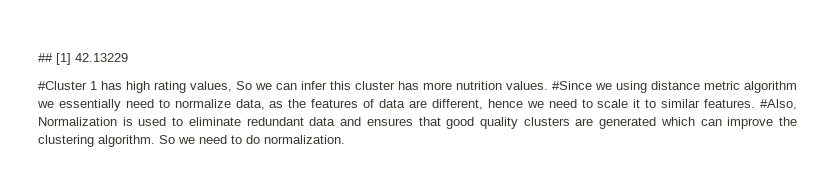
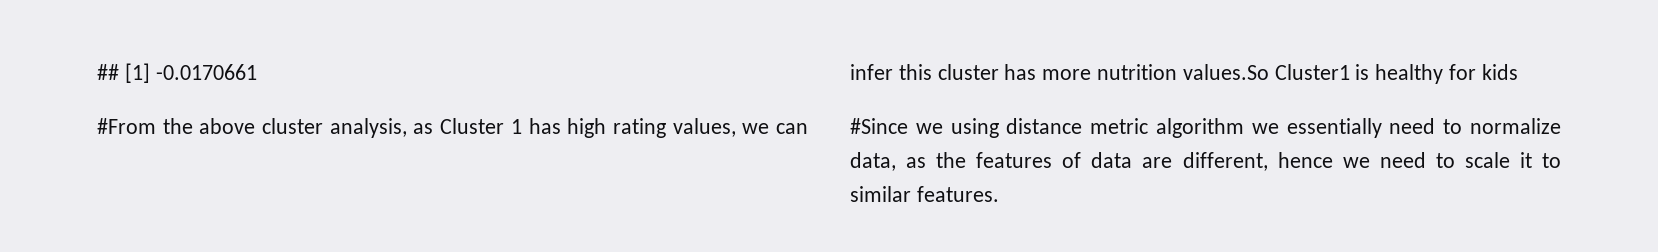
- ## [1] 42.13229
- #Cluster 1 has high rating values, So we can infer this cluster has more nutrition values. #Since we using distance metric algorithm we essentially need to normalize data, as the features of data are different, hence we need to scale it to similar features. #Also, Normalization is used to eliminate redundant data and ensures that good quality clusters are generated which can improve the clustering algorithm. So we need to do normalization.
+ ## [1] -0.0170661
+ #From the above cluster analysis, as Cluster 1 has high rating values, we can infer this cluster has more nutrition values.So Cluster1 is healthy for kids
+ #Since we using distance metric algorithm we essentially need to normalize data, as the features of data are different, hence we need to scale it to similar features.

